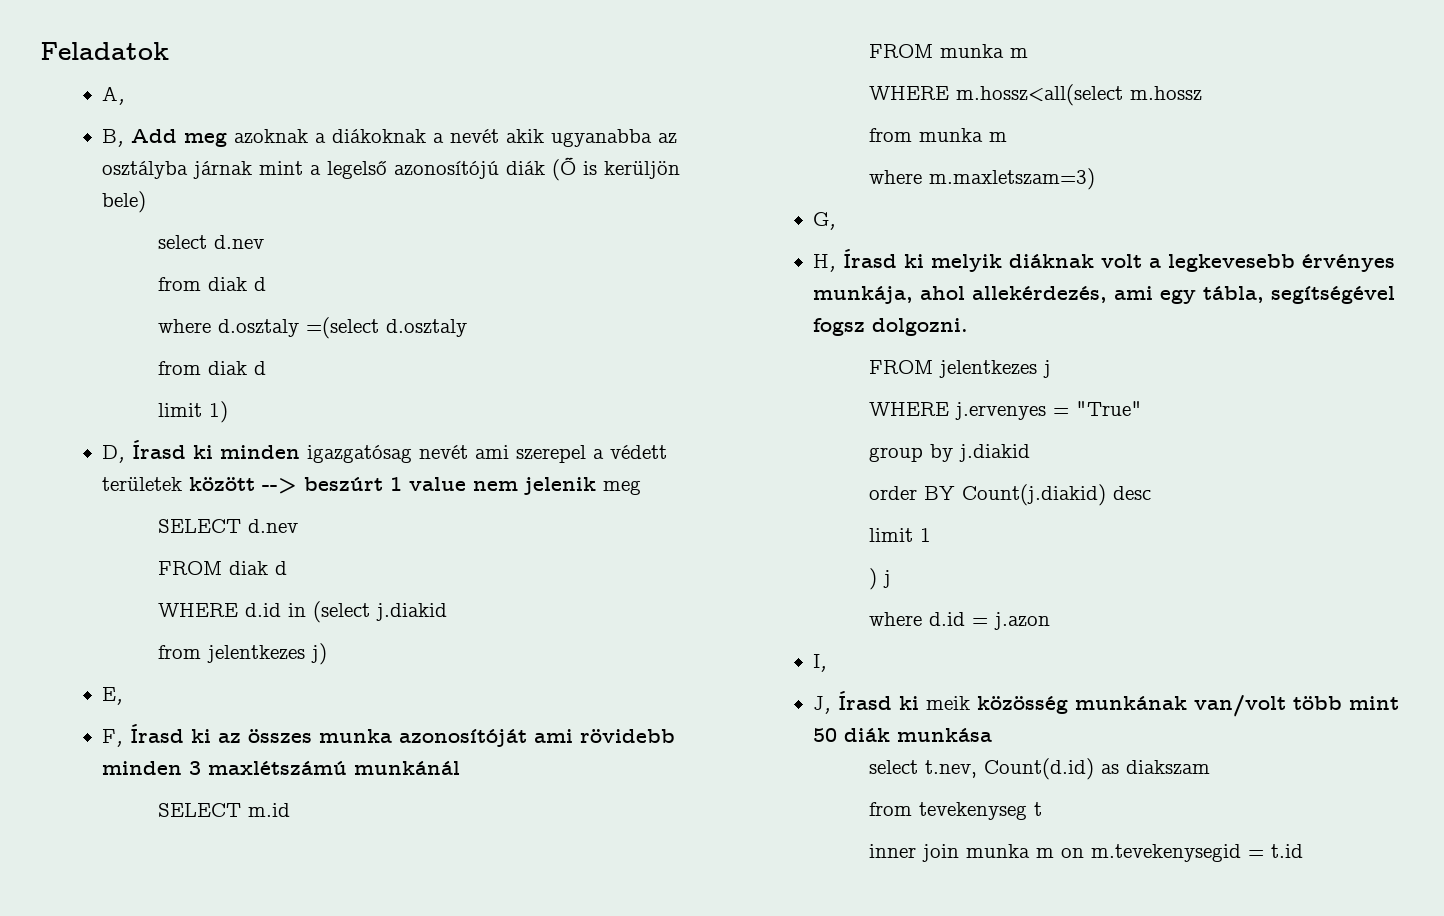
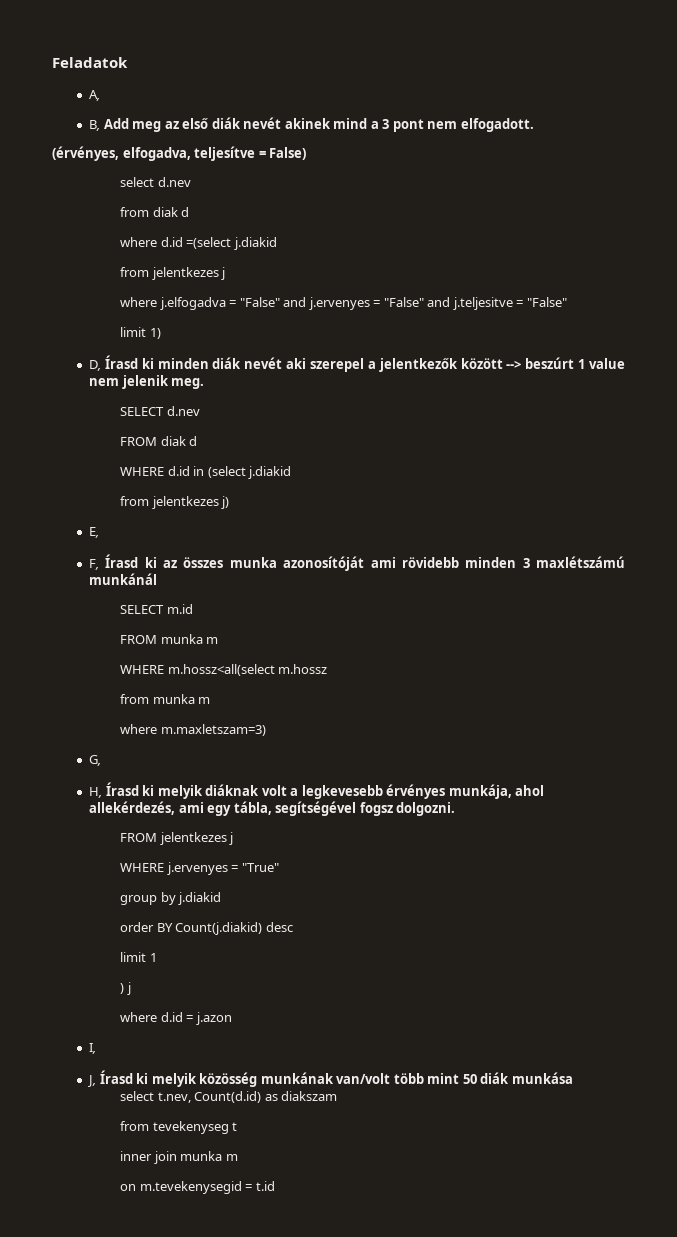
- B, Add meg azoknak a diákoknak a nevét akik ugyanabba az osztályba járnak mint a legelső azonosítójú diák (Ő is kerüljön bele)
+ B, Add meg az első diák nevét akinek mind a 3 pont nem elfogadott.
+ (érvényes, elfogadva, teljesítve = False)
- where d.osztaly =(select d.osztaly
- from diak d
+ where d.id =(select j.diakid
+ from jelentkezes j
+ where j.elfogadva = "False" and j.ervenyes = "False" and j.teljesitve = "False"
- D, Írasd ki minden igazgatósag nevét ami szerepel a védett területek között --> beszúrt 1 value nem jelenik meg
+ D, Írasd ki minden diák nevét aki szerepel a jelentkezők között --> beszúrt 1 value nem jelenik meg.
- J, Írasd ki meik közösség munkának van/volt több mint 50 diák munkása
+ J, Írasd ki melyik közösség munkának van/volt több mint 50 diák munkása
- inner join munka m on m.tevekenysegid = t.id
+ inner join munka m
+ on m.tevekenysegid = t.id

